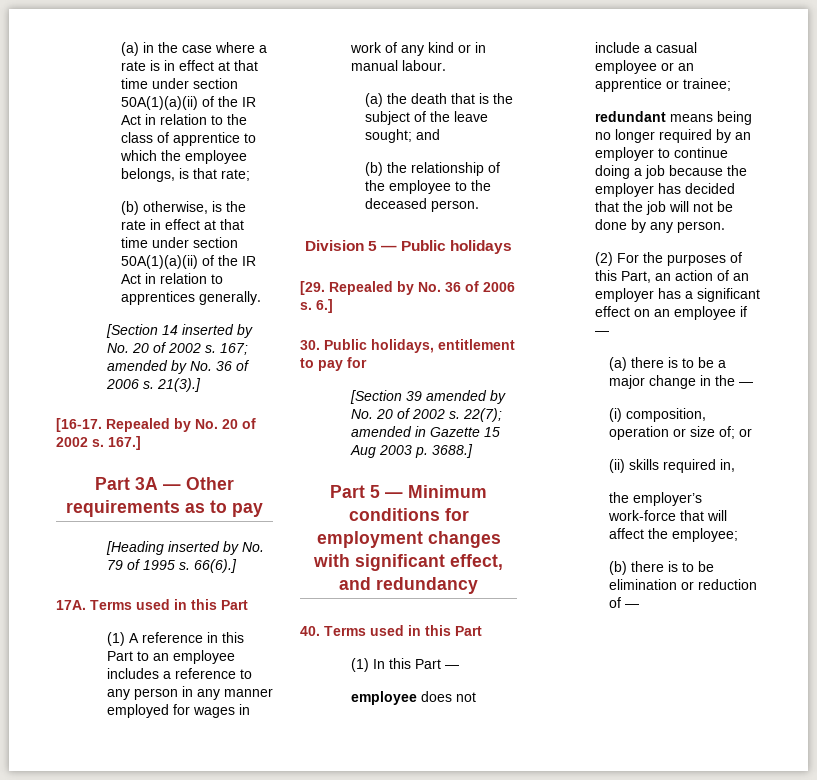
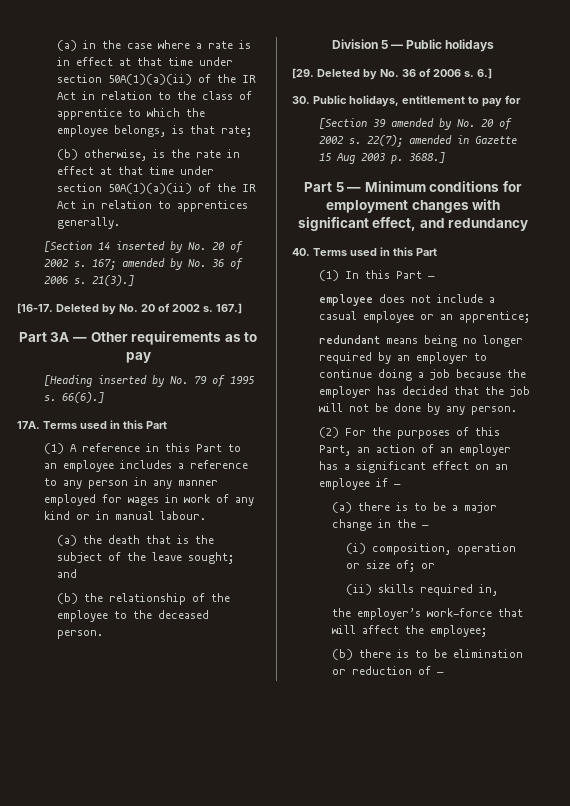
- Repealed by No. 20 of 2002 s.
+ Deleted by No. 20 of 2002 s.
- [29. Repealed by No. 36 of 2006 s.
+ [29. Deleted by No. 36 of 2006 s.
- employee does not include a casual employee or an apprentice or trainee;
+ employee does not include a casual employee or an apprentice;

